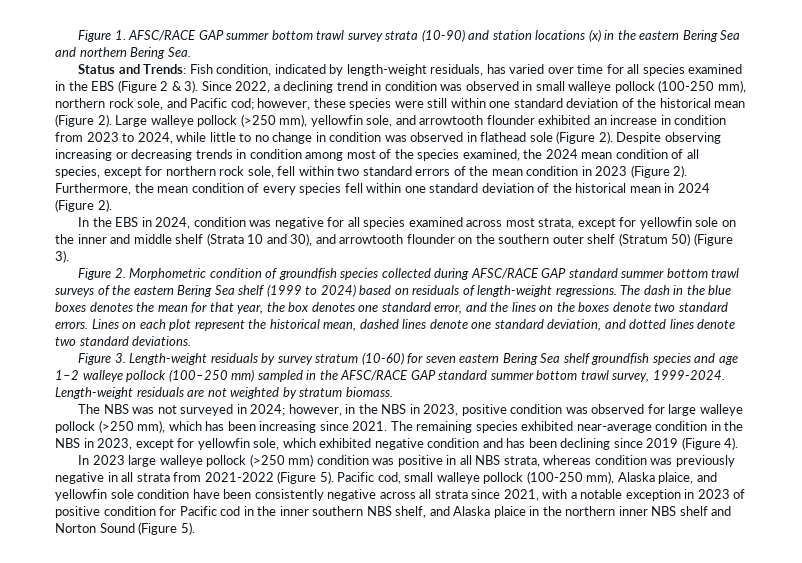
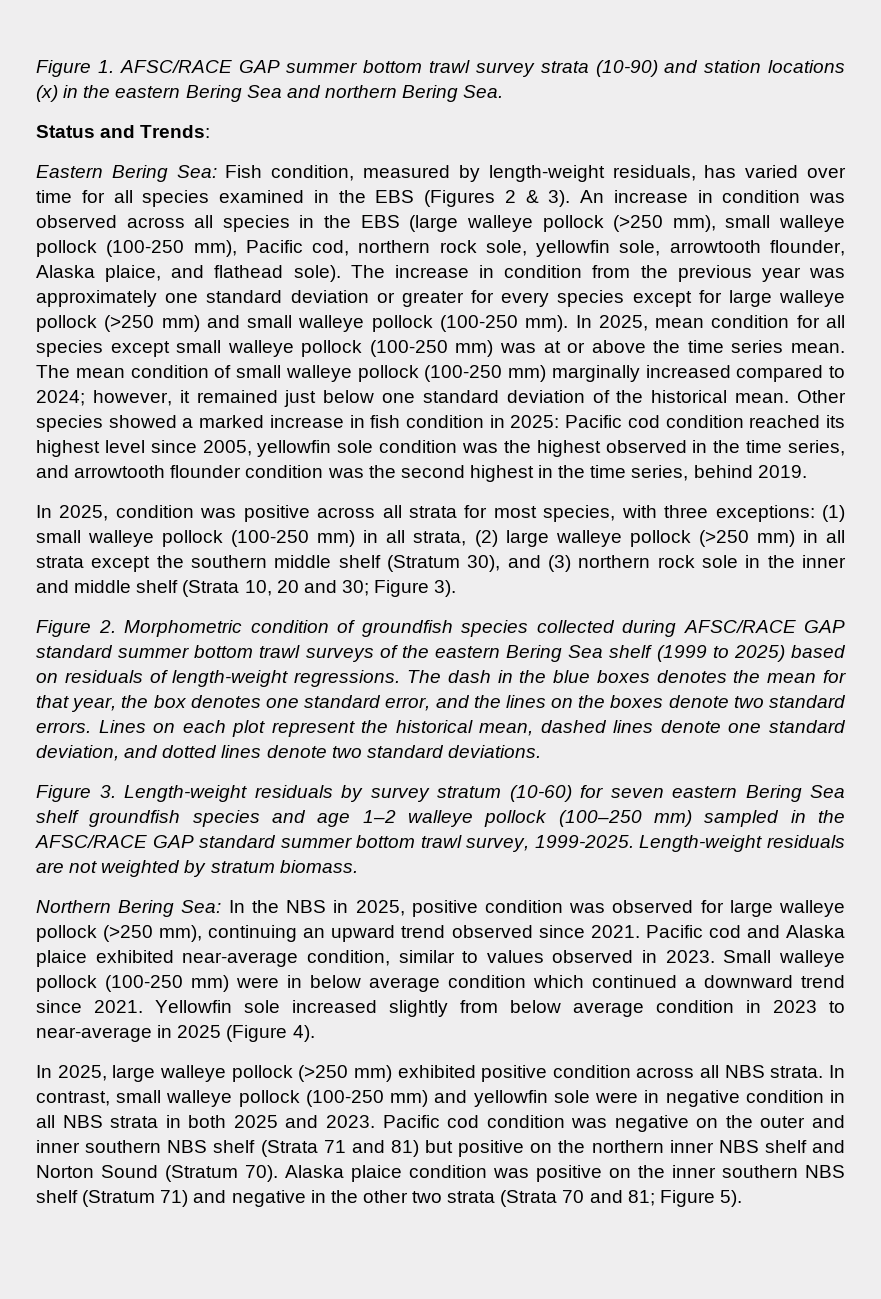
- Status and Trends: Fish condition, indicated by length-weight residuals, has varied over time for all species examined in the EBS (Figure 2 & 3).
+ Status and Trends:
+ Eastern Bering Sea: Fish condition, measured by length-weight residuals, has varied over time for all species examined in the EBS (Figures 2 & 3).
- Since 2022, a declining trend in condition was observed in small walleye pollock (100-250 mm), northern rock sole, and Pacific cod; however, these species were still within one standard deviation of the historical mean (Figure 2). Large walleye pollock (>250 mm), yellowfin sole, and arrowtooth flounder exhibited an increase in condition from 2023 to 2024, while little to no change in condition was observed in flathead sole (Figure 2). Despite observing increasing or decreasing trends in condition among most of the species examined, the 2024 mean condition of all species, except for northern rock sole, fell within two standard errors of the mean condition in 2023 (Figure 2). Furthermore, the mean condition of every species fell within one standard deviation of the historical mean in 2024 (Figure 2).
- In the EBS in 2024, condition was negative for all species examined across most strata, except for yellowfin sole on the inner and middle shelf (Strata 10 and 30), and arrowtooth flounder on the southern outer shelf (Stratum 50) (Figure 3).
+ An increase in condition was observed across all species in the EBS (large walleye pollock (>250 mm), small walleye pollock (100-250 mm), Pacific cod, northern rock sole, yellowfin sole, arrowtooth flounder, Alaska plaice, and flathead sole). The increase in condition from the previous year was approximately one standard deviation or greater for every species except for large walleye pollock (>250 mm) and small walleye pollock (100-250 mm). In 2025, mean condition for all species except small walleye pollock (100-250 mm) was at or above the time series mean. The mean condition of small walleye pollock (100-250 mm) marginally increased compared to 2024; however, it remained just below one standard deviation of the historical mean. Other species showed a marked increase in fish condition in 2025: Pacific cod condition reached its highest level since 2005, yellowfin sole condition was the highest observed in the time series, and arrowtooth flounder condition was the second highest in the time series, behind 2019.
+ In 2025, condition was positive across all strata for most species, with three exceptions: (1) small walleye pollock (100-250 mm) in all strata, (2) large walleye pollock (>250 mm) in all strata except the southern middle shelf (Stratum 30), and (3) northern rock sole in the inner and middle shelf (Strata 10, 20 and 30; Figure 3).
- Figure 2. Morphometric condition of groundfish species collected during AFSC/RACE GAP standard summer bottom trawl surveys of the eastern Bering Sea shelf (1999 to 2024) based on residuals of length-weight regressions.
+ Figure 2. Morphometric condition of groundfish species collected during AFSC/RACE GAP standard summer bottom trawl surveys of the eastern Bering Sea shelf (1999 to 2025) based on residuals of length-weight regressions.
- Figure 3. Length-weight residuals by survey stratum (10-60) for seven eastern Bering Sea shelf groundfish species and age 1–2 walleye pollock (100–250 mm) sampled in the AFSC/RACE GAP standard summer bottom trawl survey, 1999-2024.
+ Figure 3. Length-weight residuals by survey stratum (10-60) for seven eastern Bering Sea shelf groundfish species and age 1–2 walleye pollock (100–250 mm) sampled in the AFSC/RACE GAP standard summer bottom trawl survey, 1999-2025.
- The NBS was not surveyed in 2024; however, in the NBS in 2023, positive condition was observed for large walleye pollock (>250 mm), which has been increasing since 2021. The remaining species exhibited near-average condition in the NBS in 2023, except for yellowfin sole, which exhibited negative condition and has been declining since 2019 (Figure 4).
+ Northern Bering Sea: In the NBS in 2025, positive condition was observed for large walleye pollock (>250 mm), continuing an upward trend observed since 2021. Pacific cod and Alaska plaice exhibited near-average condition, similar to values observed in 2023. Small walleye pollock (100-250 mm) were in below average condition which continued a downward trend since 2021. Yellowfin sole increased slightly from below average condition in 2023 to near-average in 2025 (Figure 4).
- In 2023 large walleye pollock (>250 mm) condition was positive in all NBS strata, whereas condition was previously negative in all strata from 2021-2022 (Figure 5). Pacific cod, small walleye pollock (100-250 mm), Alaska plaice, and yellowfin sole condition have been consistently negative across all strata since 2021, with a notable exception in 2023 of positive condition for Pacific cod in the inner southern NBS shelf, and Alaska plaice in the northern inner NBS shelf and Norton Sound (Figure 5).
+ In 2025, large walleye pollock (>250 mm) exhibited positive condition across all NBS strata. In contrast, small walleye pollock (100-250 mm) and yellowfin sole were in negative condition in all NBS strata in both 2025 and 2023. Pacific cod condition was negative on the outer and inner southern NBS shelf (Strata 71 and 81) but positive on the northern inner NBS shelf and Norton Sound (Stratum 70). Alaska plaice condition was positive on the inner southern NBS shelf (Stratum 71) and negative in the other two strata (Strata 70 and 81; Figure 5).

